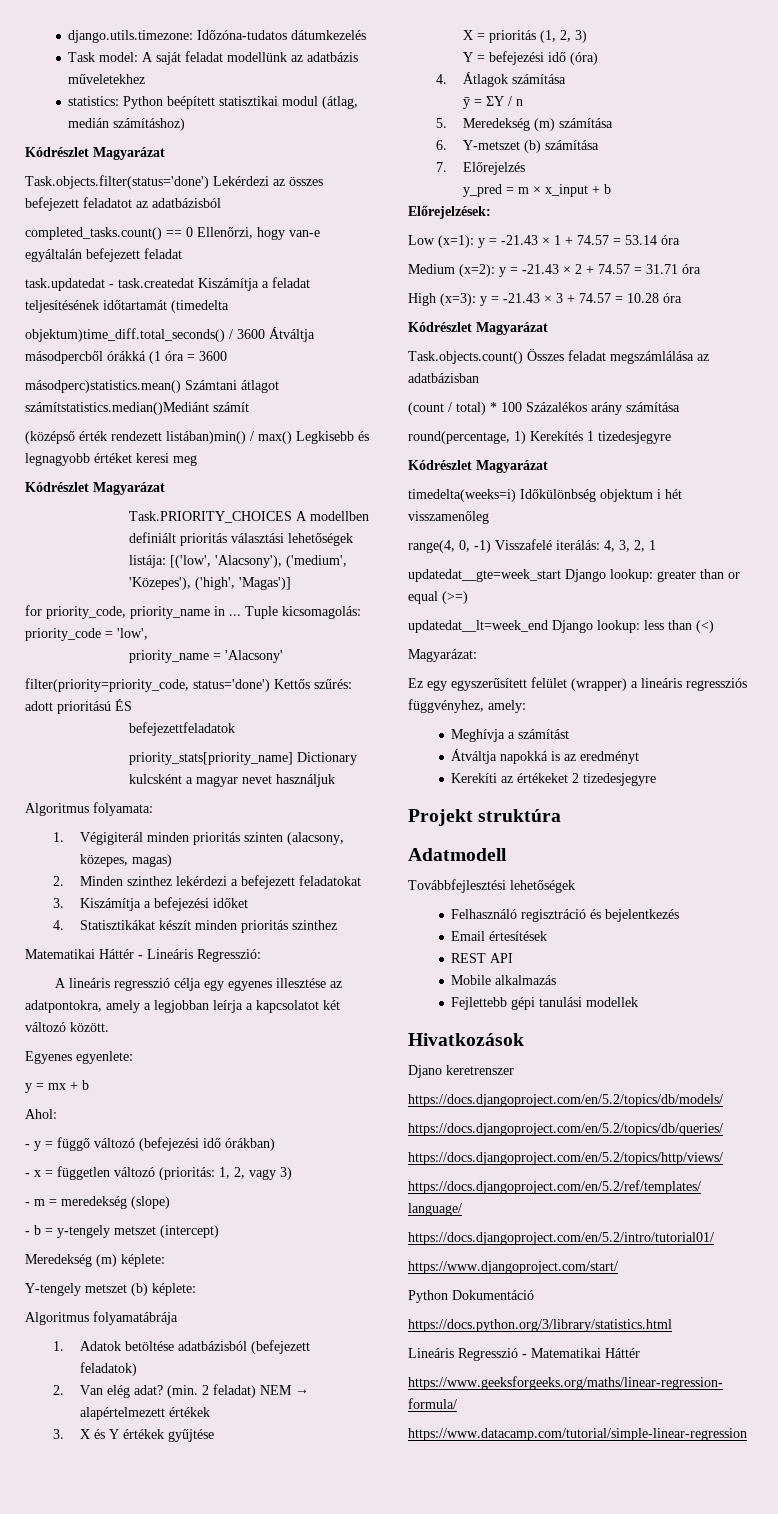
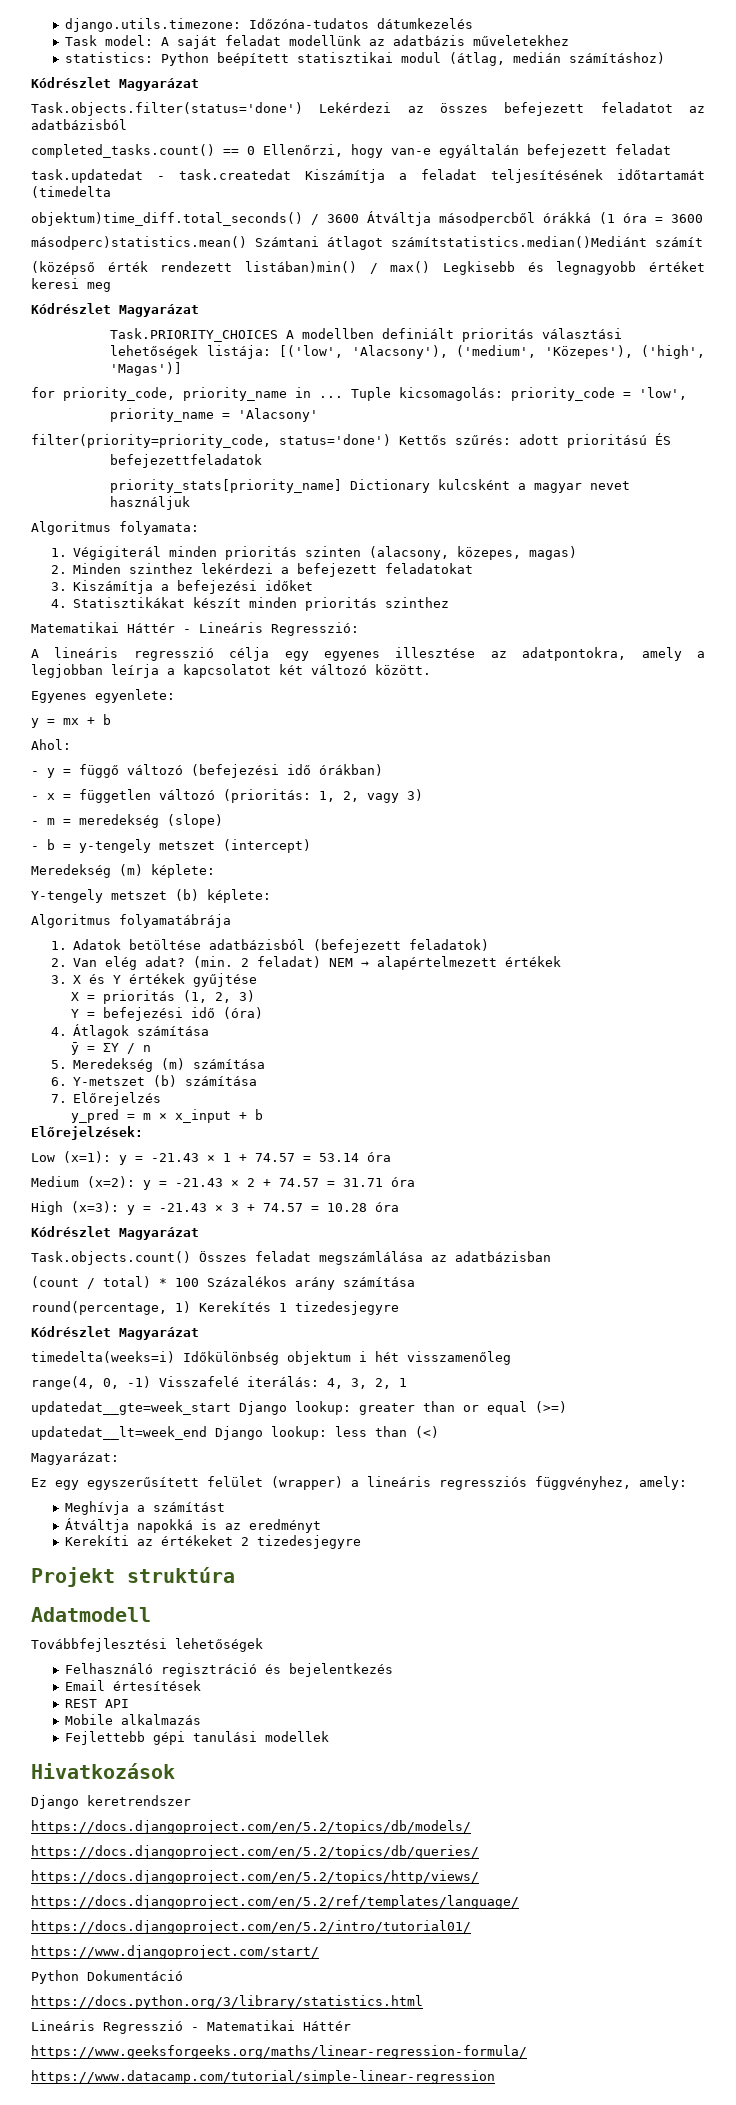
- Djano keretrenszer
+ Django keretrendszer

